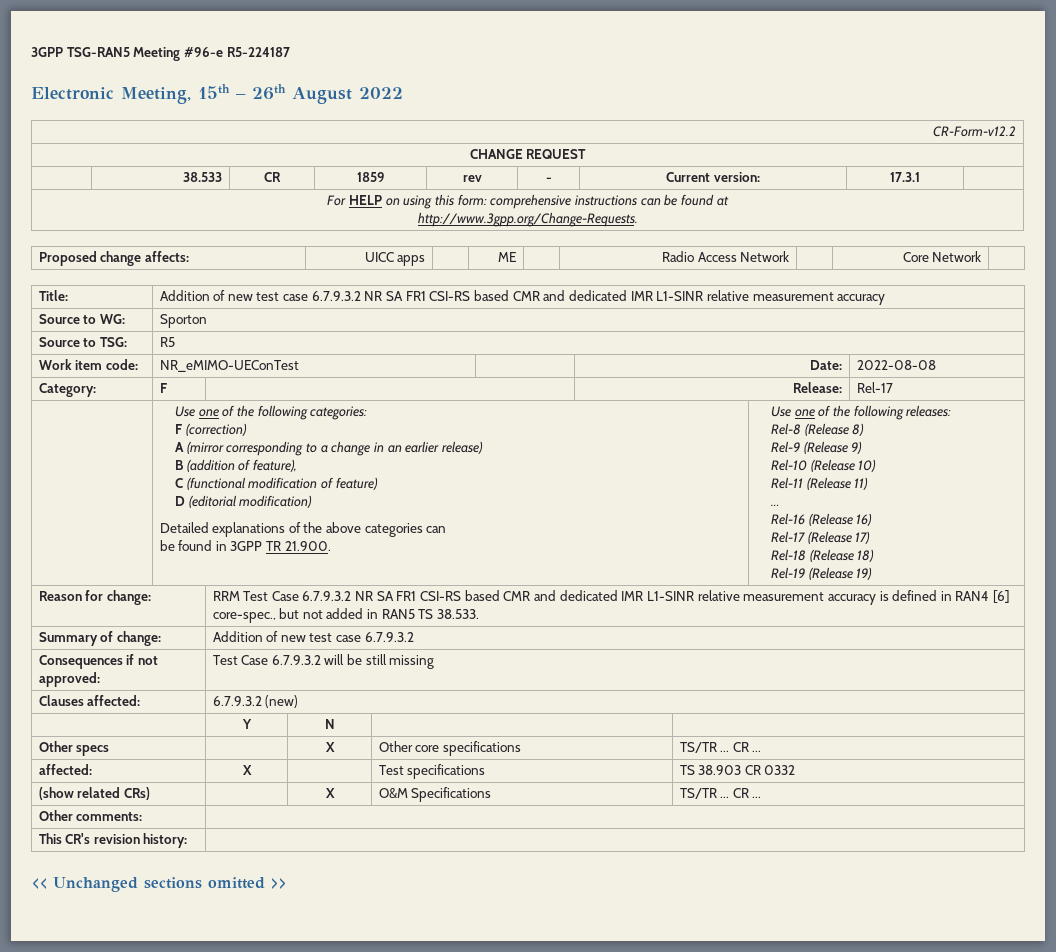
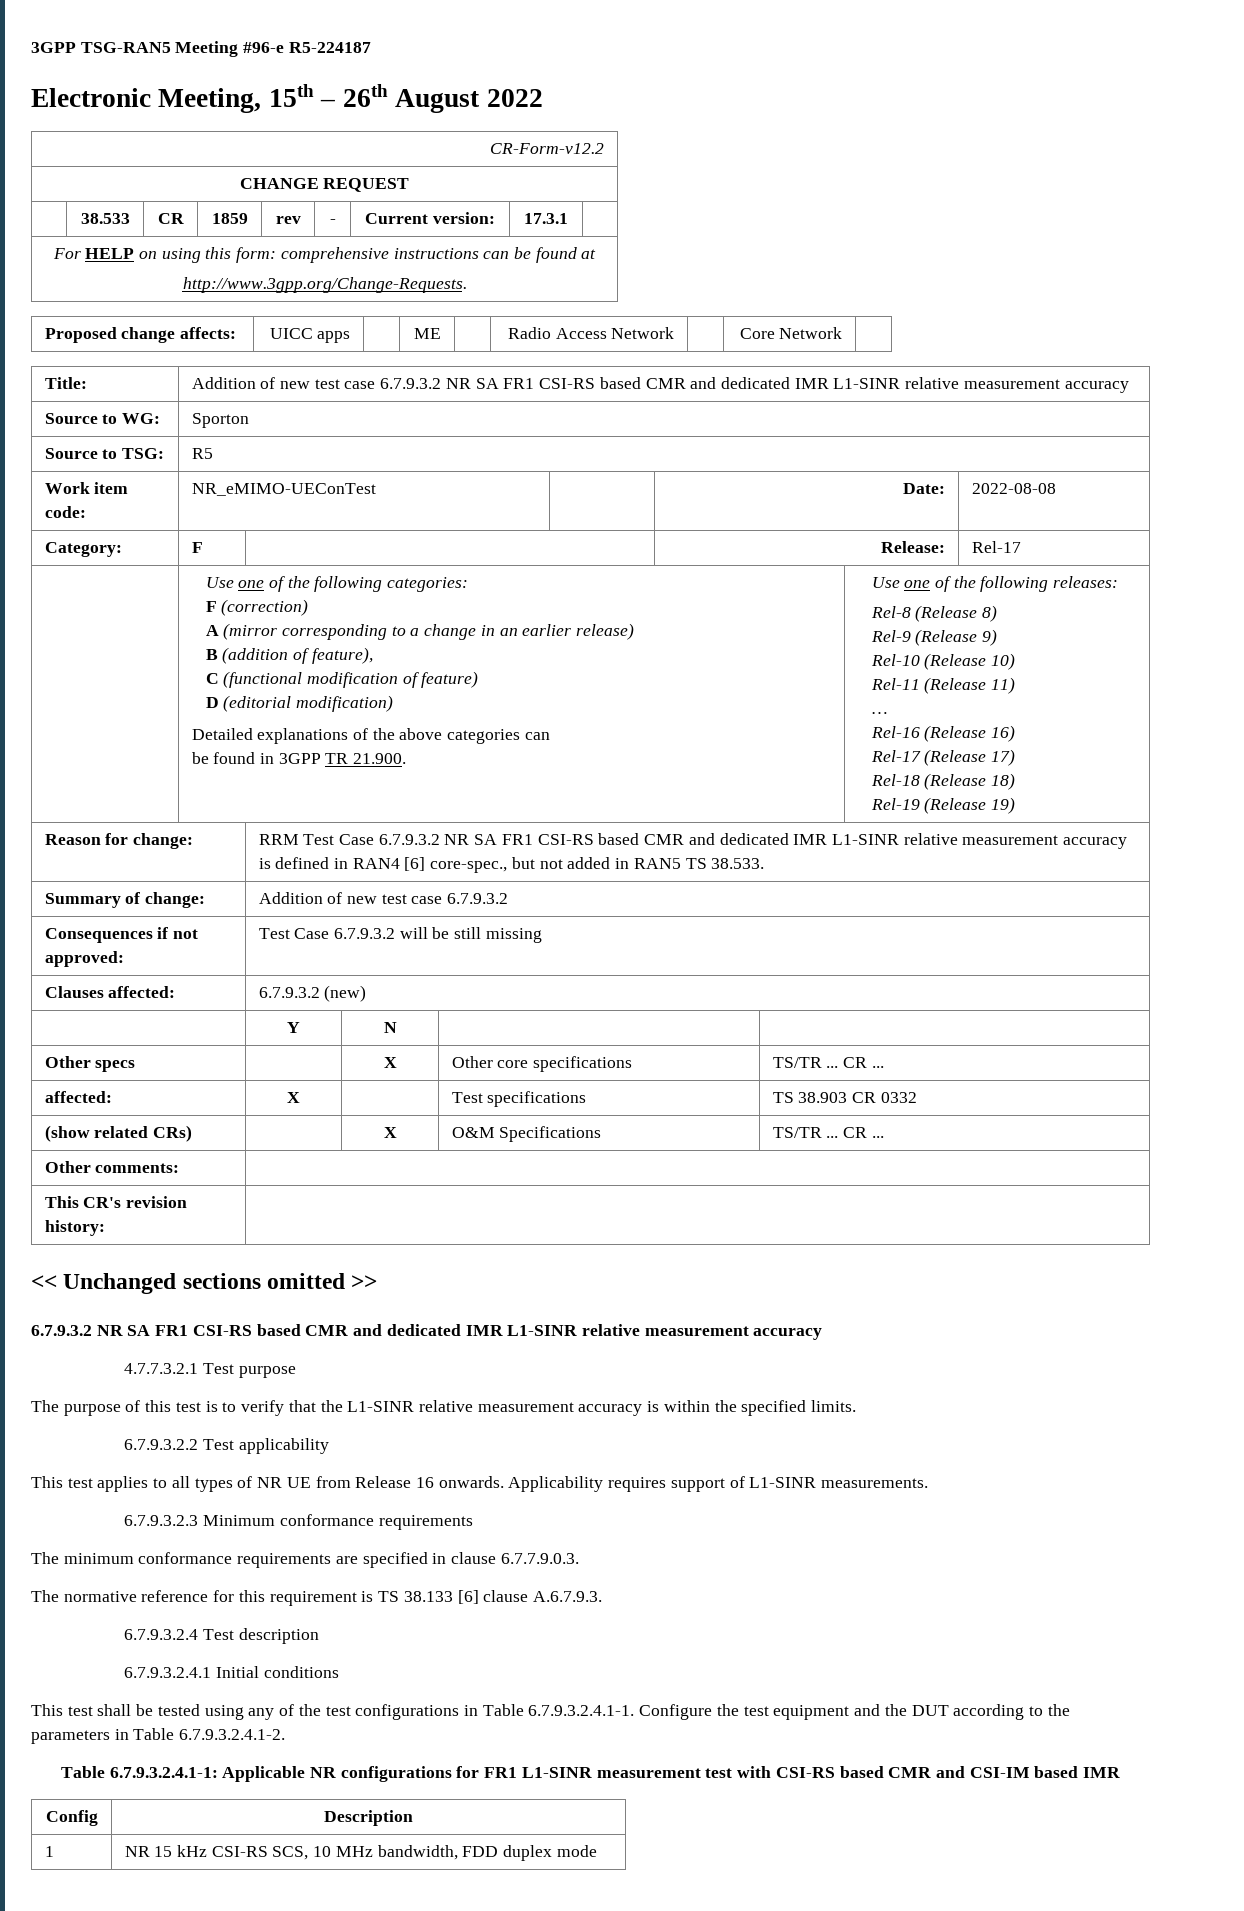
  << Unchanged sections omitted >>
+ 6.7.9.3.2 NR SA FR1 CSI-RS based CMR and dedicated IMR L1-SINR relative measurement accuracy
+ 4.7.7.3.2.1 Test purpose
+ The purpose of this test is to verify that the L1-SINR relative measurement accuracy is within the specified limits.
+ 6.7.9.3.2.2 Test applicability
+ This test applies to all types of NR UE from Release 16 onwards. Applicability requires support of L1-SINR measurements.
+ 6.7.9.3.2.3 Minimum conformance requirements
+ The minimum conformance requirements are specified in clause 6.7.7.9.0.3.
+ The normative reference for this requirement is TS 38.133 [6] clause A.6.7.9.3.
+ 6.7.9.3.2.4 Test description
+ 6.7.9.3.2.4.1 Initial conditions
+ This test shall be tested using any of the test configurations in Table 6.7.9.3.2.4.1-1. Configure the test equipment and the DUT according to the parameters in Table 6.7.9.3.2.4.1-2.
+ Table 6.7.9.3.2.4.1-1: Applicable NR configurations for FR1 L1-SINR measurement test with CSI-RS based CMR and CSI-IM based IMR
+ Config | Description
+ 1 | NR 15 kHz CSI-RS SCS, 10 MHz bandwidth, FDD duplex mode

